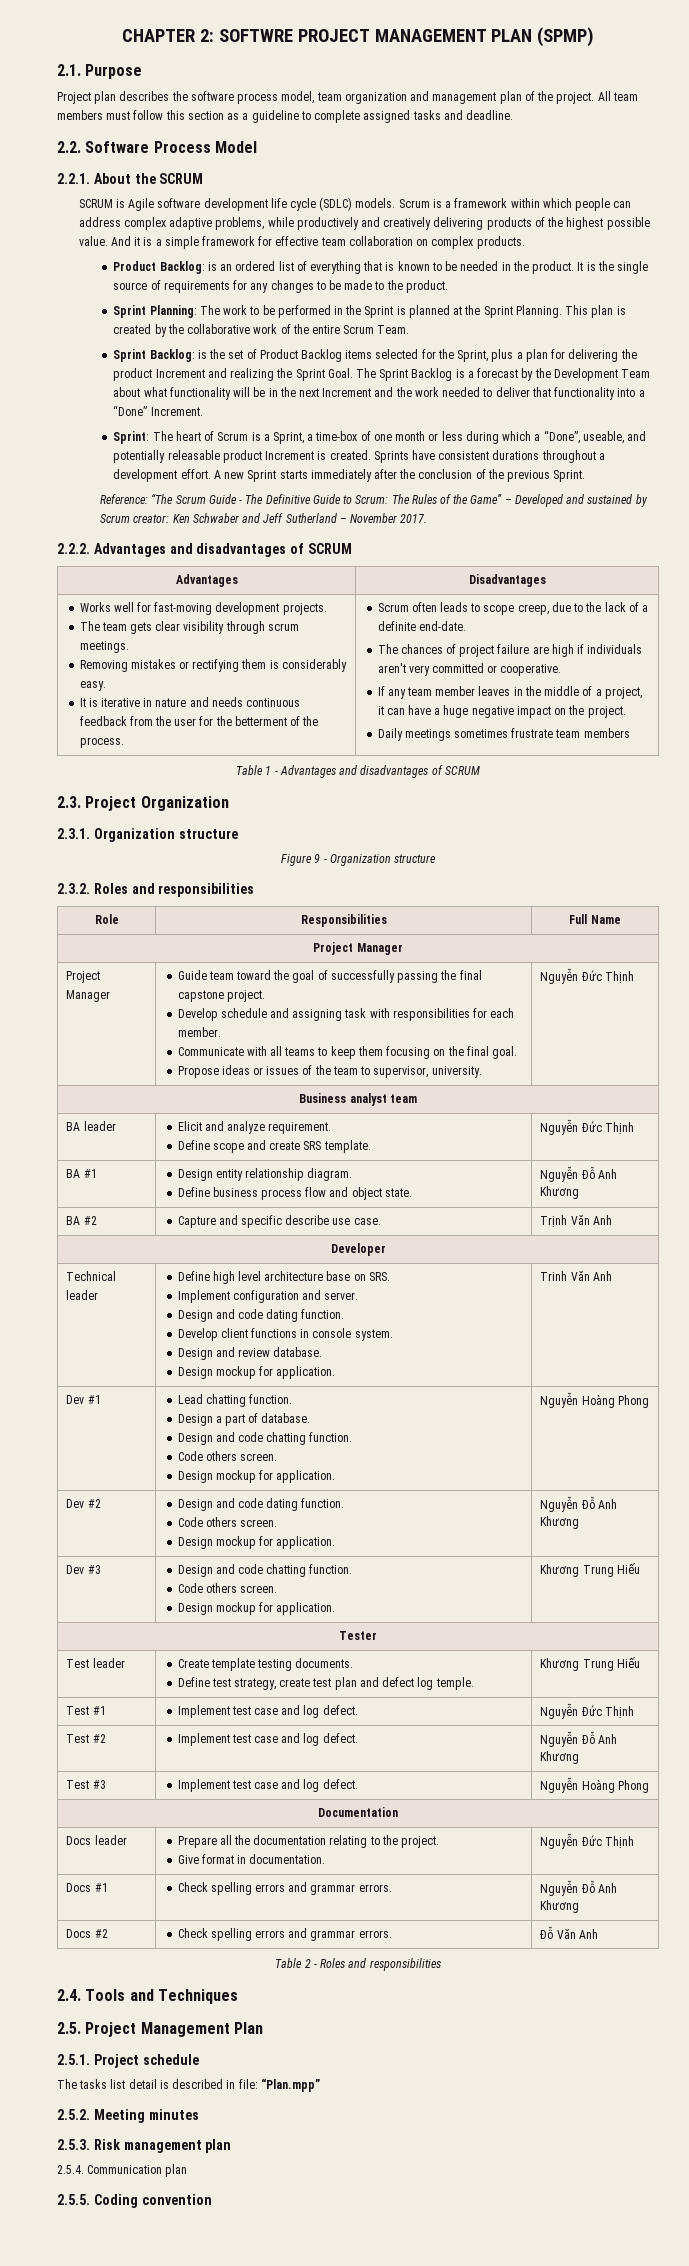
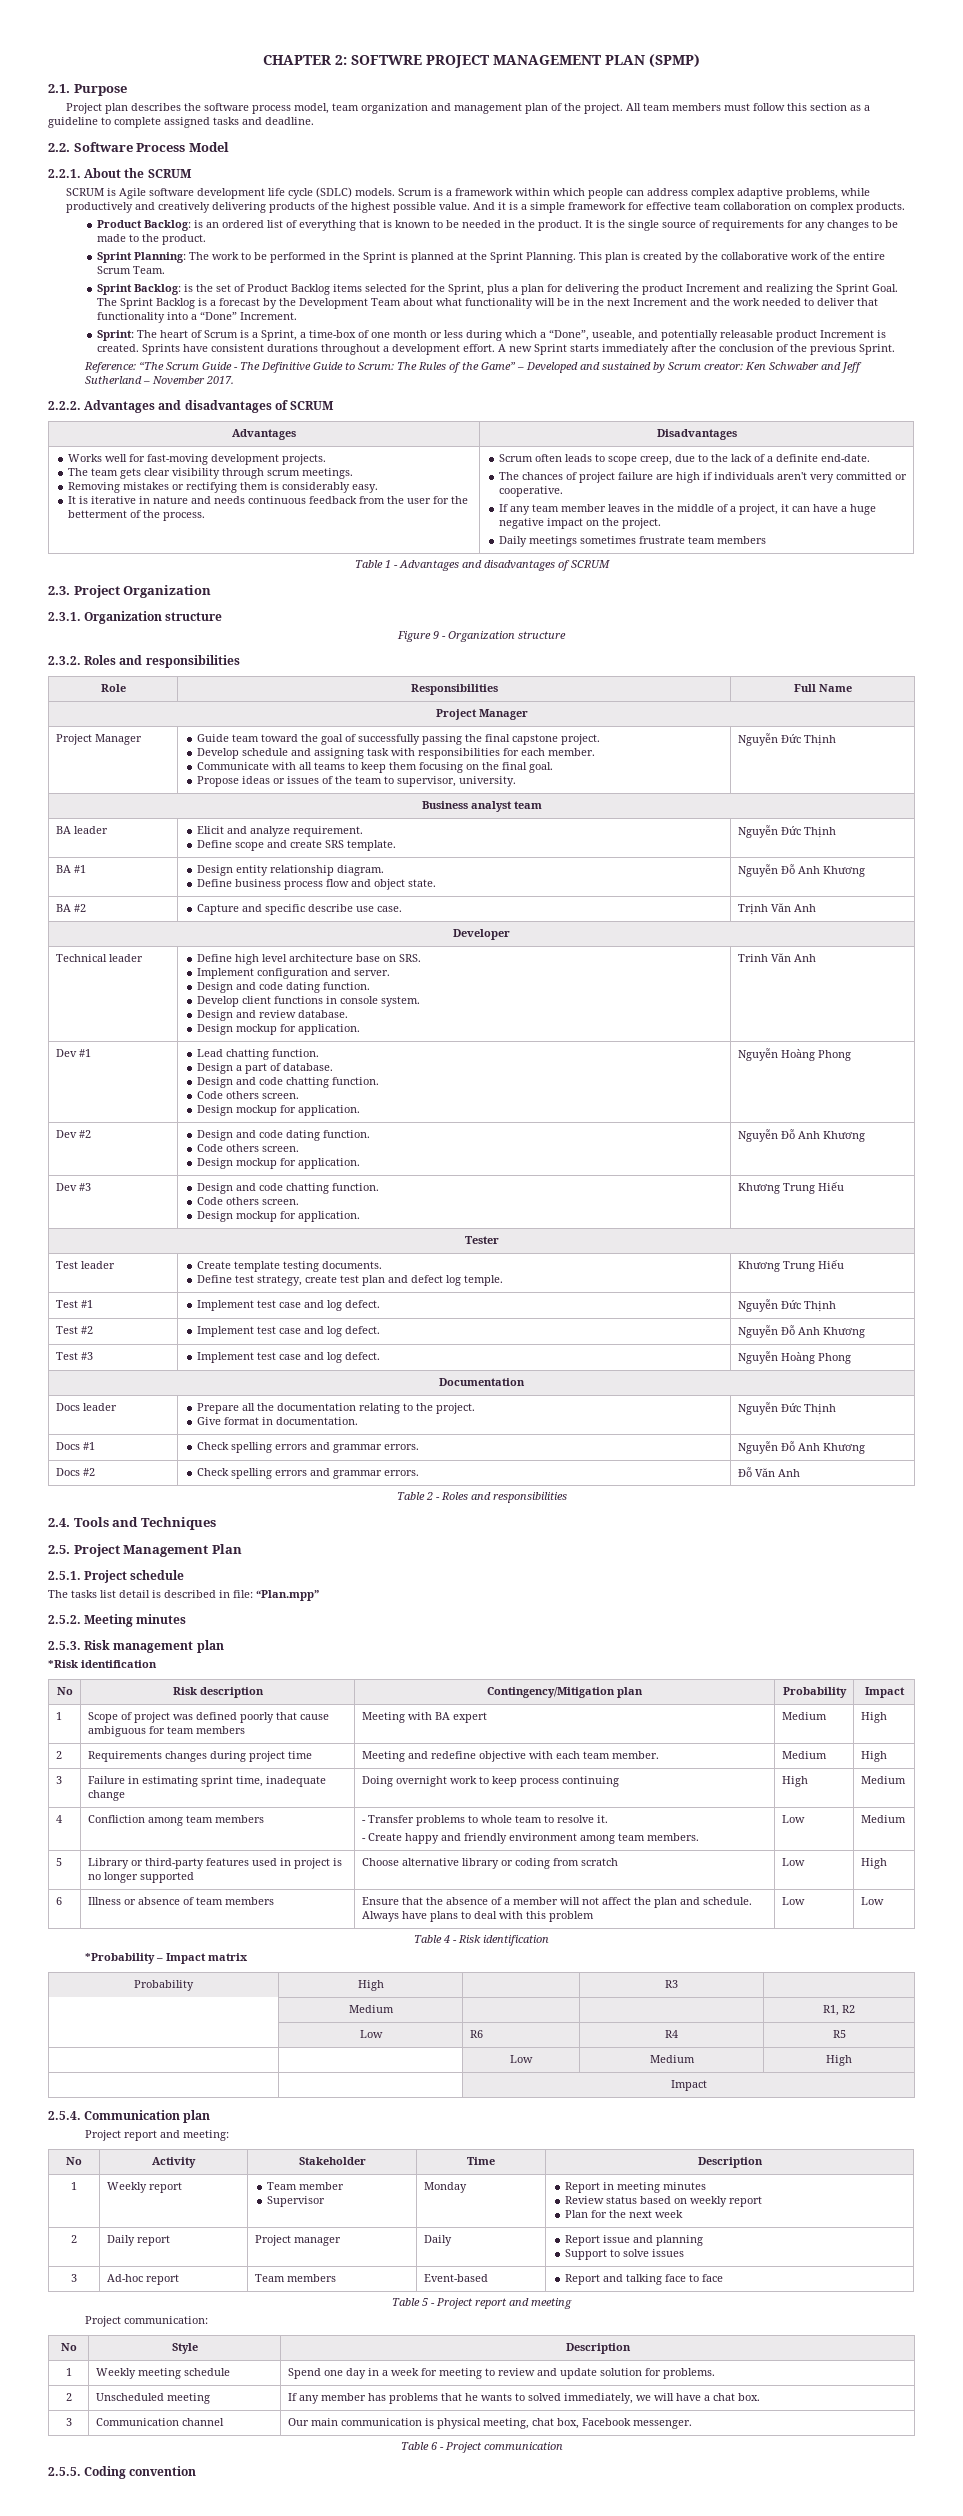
+ *Risk identification
+ No | Risk description | Contingency/Mitigation plan | Probability | Impact
+ 1 | Scope of project was defined poorly that cause ambiguous for team members | Meeting with BA expert | Medium | High
+ 2 | Requirements changes during project time | Meeting and redefine objective with each team member. | Medium | High
+ 3 | Failure in estimating sprint time, inadequate change | Doing overnight work to keep process continuing | High | Medium
+ 4 | Confliction among team members | - Transfer problems to whole team to resolve it.
+ - Create happy and friendly environment among team members. | Low | Medium
+ 5 | Library or third-party features used in project is no longer supported | Choose alternative library or coding from scratch | Low | High
+ 6 | Illness or absence of team members | Ensure that the absence of a member will not affect the plan and schedule. Always have plans to deal with this problem | Low | Low
+ Table 4 - Risk identification
+ *Probability – Impact matrix
+ Probability | High | | R3 |
+ | Medium | | | R1, R2
+ | Low | R6 | R4 | R5
+ | | Low | Medium | High
+ | | Impact
  2.5.4. Communication plan
+ Project report and meeting:
+ No | Activity | Stakeholder | Time | Description
+ 1 | Weekly report | Team member
+ Supervisor | Monday | Report in meeting minutes
+ Review status based on weekly report
+ Plan for the next week
+ 2 | Daily report | Project manager | Daily | Report issue and planning
+ Support to solve issues
+ 3 | Ad-hoc report | Team members | Event-based | Report and talking face to face
+ Table 5 - Project report and meeting
+ Project communication:
+ No | Style | Description
+ 1 | Weekly meeting schedule | Spend one day in a week for meeting to review and update solution for problems.
+ 2 | Unscheduled meeting | If any member has problems that he wants to solved immediately, we will have a chat box.
+ 3 | Communication channel | Our main communication is physical meeting, chat box, Facebook messenger.
+ Table 6 - Project communication

